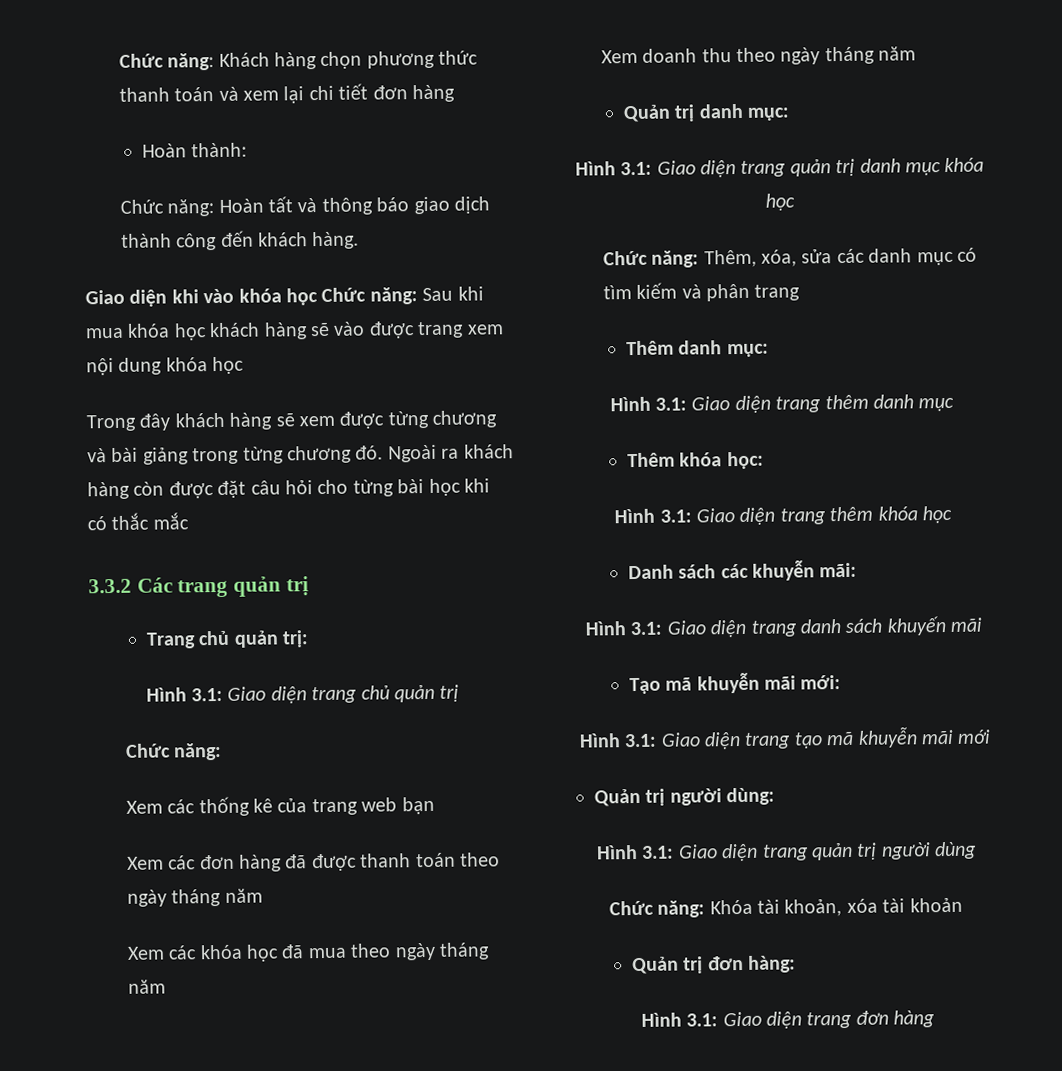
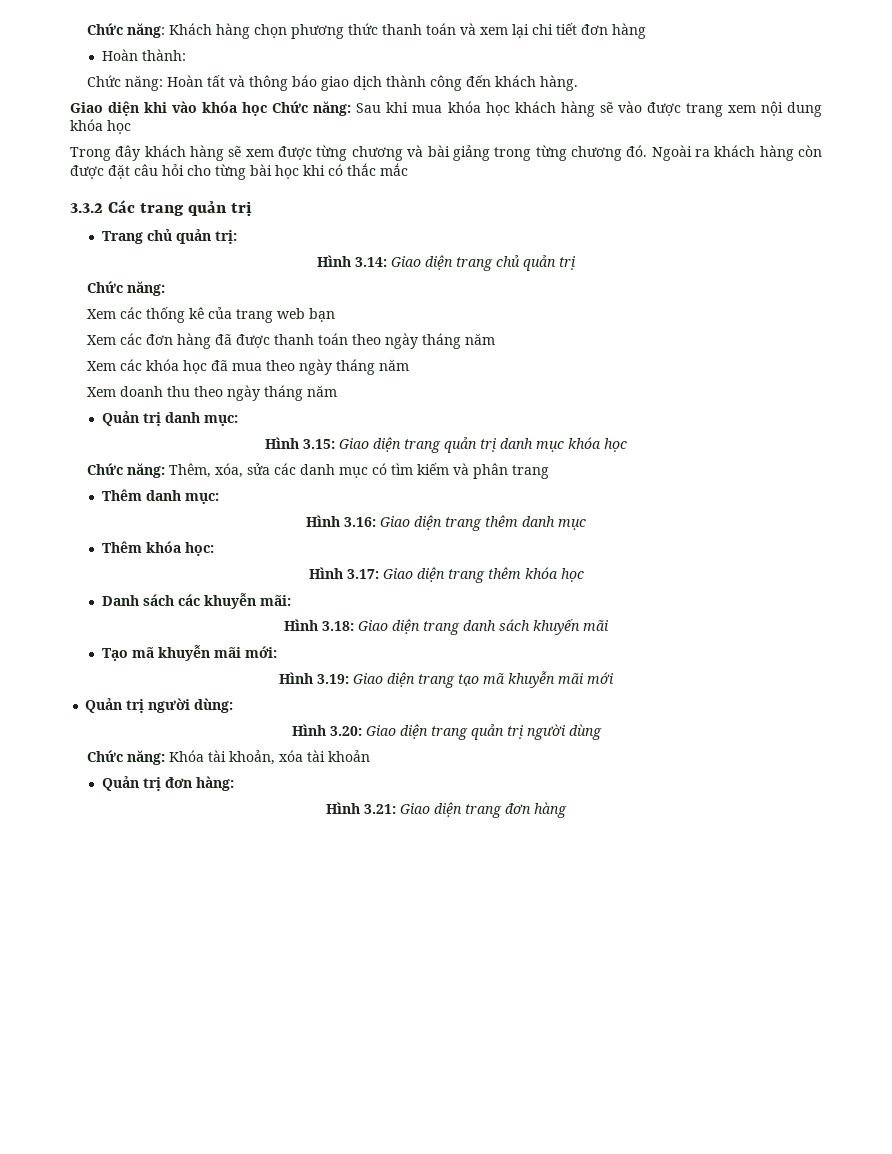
- Hình 3.1: Giao diện trang chủ quản trị
+ Hình 3.14: Giao diện trang chủ quản trị
- Hình 3.1: Giao diện trang quản trị danh mục khóa học
+ Hình 3.15: Giao diện trang quản trị danh mục khóa học
- Hình 3.1: Giao diện trang thêm danh mục
+ Hình 3.16: Giao diện trang thêm danh mục
- Hình 3.1: Giao diện trang thêm khóa học
+ Hình 3.17: Giao diện trang thêm khóa học
- Hình 3.1: Giao diện trang danh sách khuyến mãi
+ Hình 3.18: Giao diện trang danh sách khuyến mãi
- Hình 3.1: Giao diện trang tạo mã khuyễn mãi mới
+ Hình 3.19: Giao diện trang tạo mã khuyễn mãi mới
- Hình 3.1: Giao diện trang quản trị người dùng
+ Hình 3.20: Giao diện trang quản trị người dùng
- Hình 3.1: Giao diện trang đơn hàng
+ Hình 3.21: Giao diện trang đơn hàng

